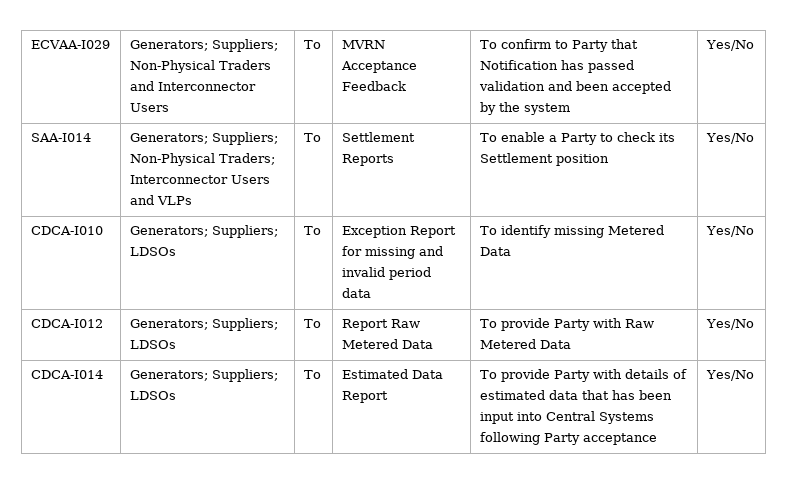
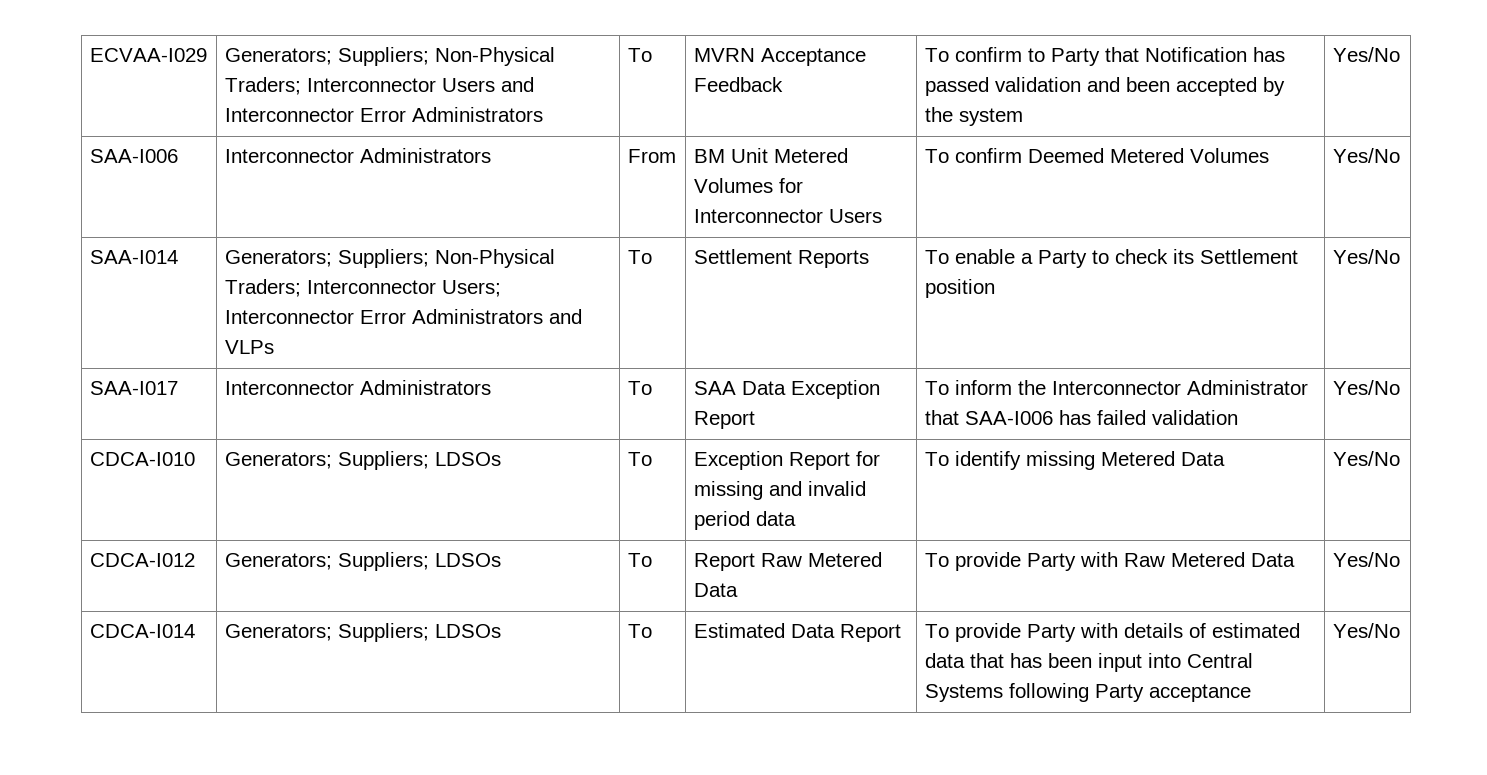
- ECVAA-I029 | Generators; Suppliers; Non-Physical Traders and Interconnector Users | To | MVRN Acceptance Feedback | To confirm to Party that Notification has passed validation and been accepted by the system | Yes/No
+ ECVAA-I029 | Generators; Suppliers; Non-Physical Traders; Interconnector Users and Interconnector Error Administrators | To | MVRN Acceptance Feedback | To confirm to Party that Notification has passed validation and been accepted by the system | Yes/No
+ SAA-I006 | Interconnector Administrators | From | BM Unit Metered Volumes for Interconnector Users | To confirm Deemed Metered Volumes | Yes/No
- SAA-I014 | Generators; Suppliers; Non-Physical Traders; Interconnector Users and VLPs | To | Settlement Reports | To enable a Party to check its Settlement position | Yes/No
+ SAA-I014 | Generators; Suppliers; Non-Physical Traders; Interconnector Users; Interconnector Error Administrators and VLPs | To | Settlement Reports | To enable a Party to check its Settlement position | Yes/No
+ SAA-I017 | Interconnector Administrators | To | SAA Data Exception Report | To inform the Interconnector Administrator that SAA-I006 has failed validation | Yes/No

